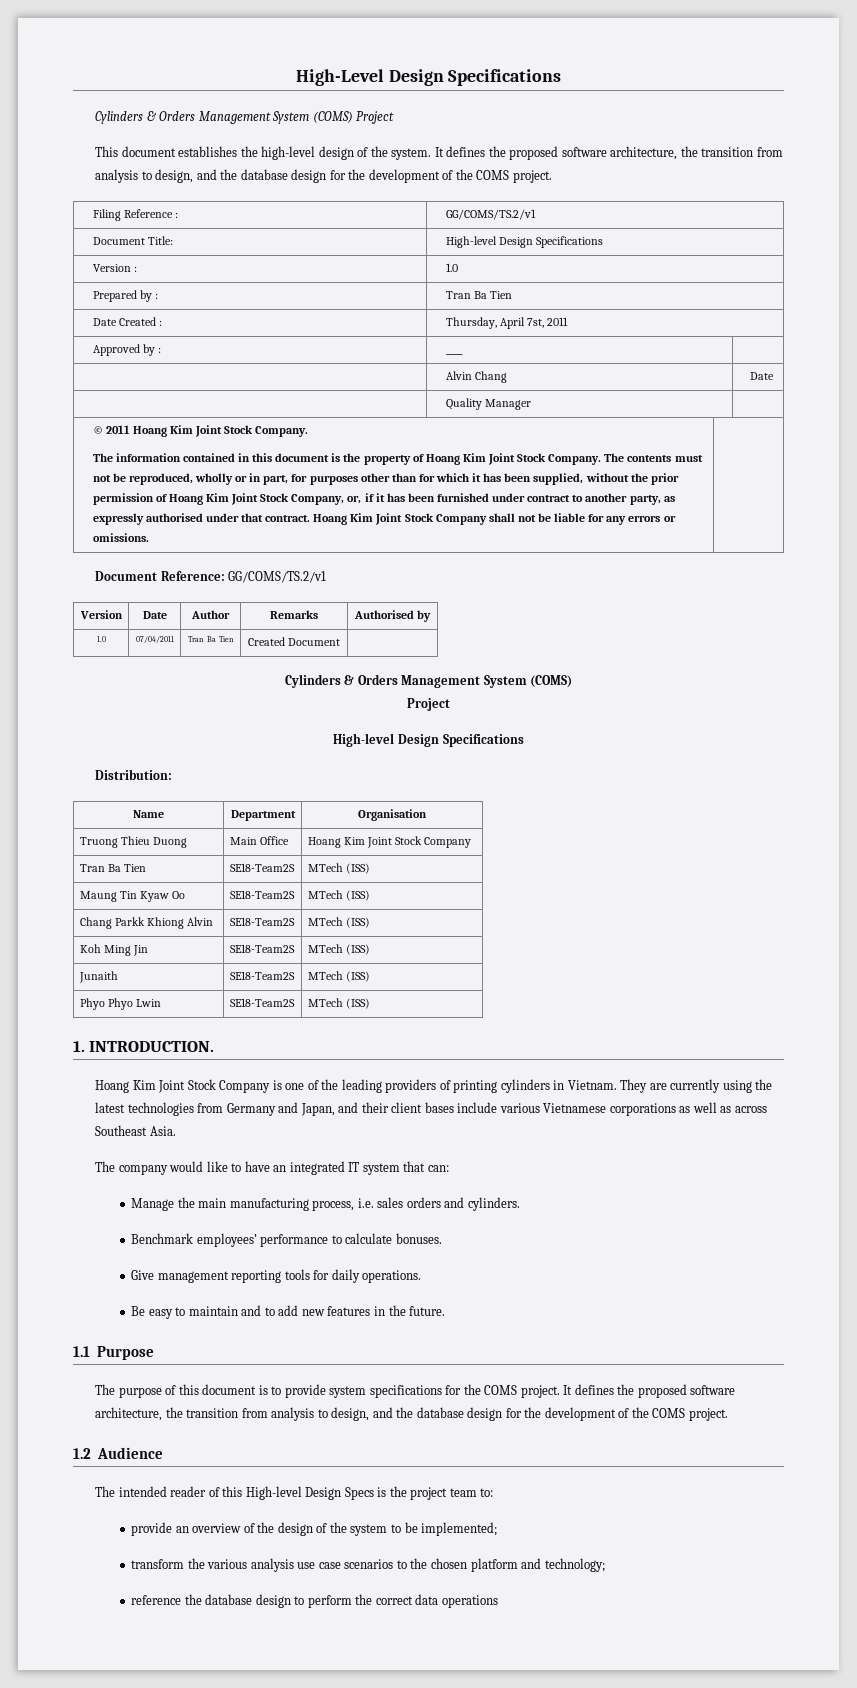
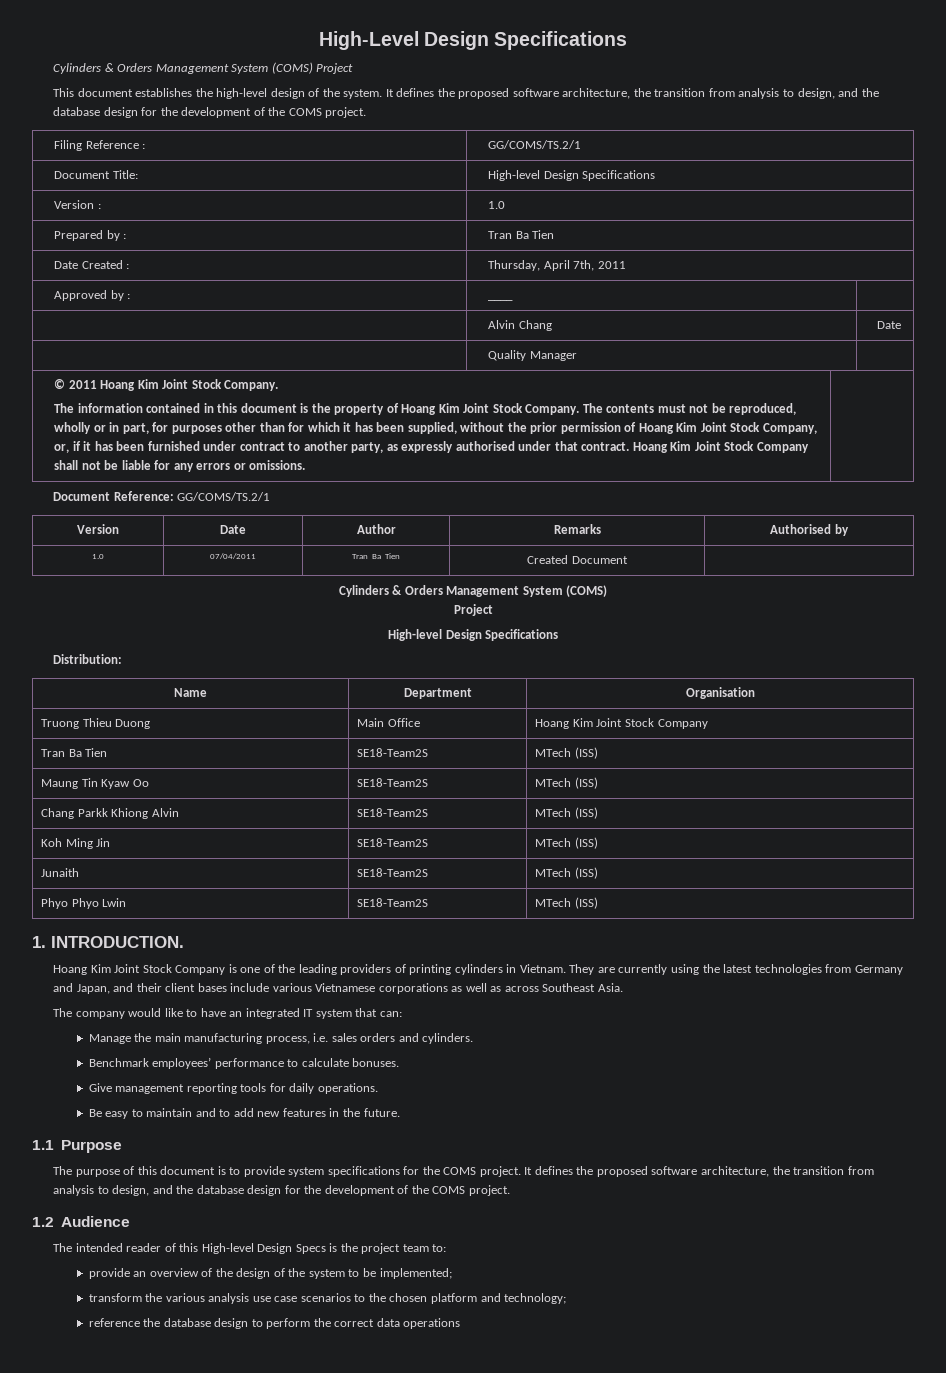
- Filing Reference : | GG/COMS/TS.2/v1
+ Filing Reference : | GG/COMS/TS.2/1
- Date Created : | Thursday, April 7st, 2011
+ Date Created : | Thursday, April 7th, 2011
- Document Reference: GG/COMS/TS.2/v1
+ Document Reference: GG/COMS/TS.2/1

